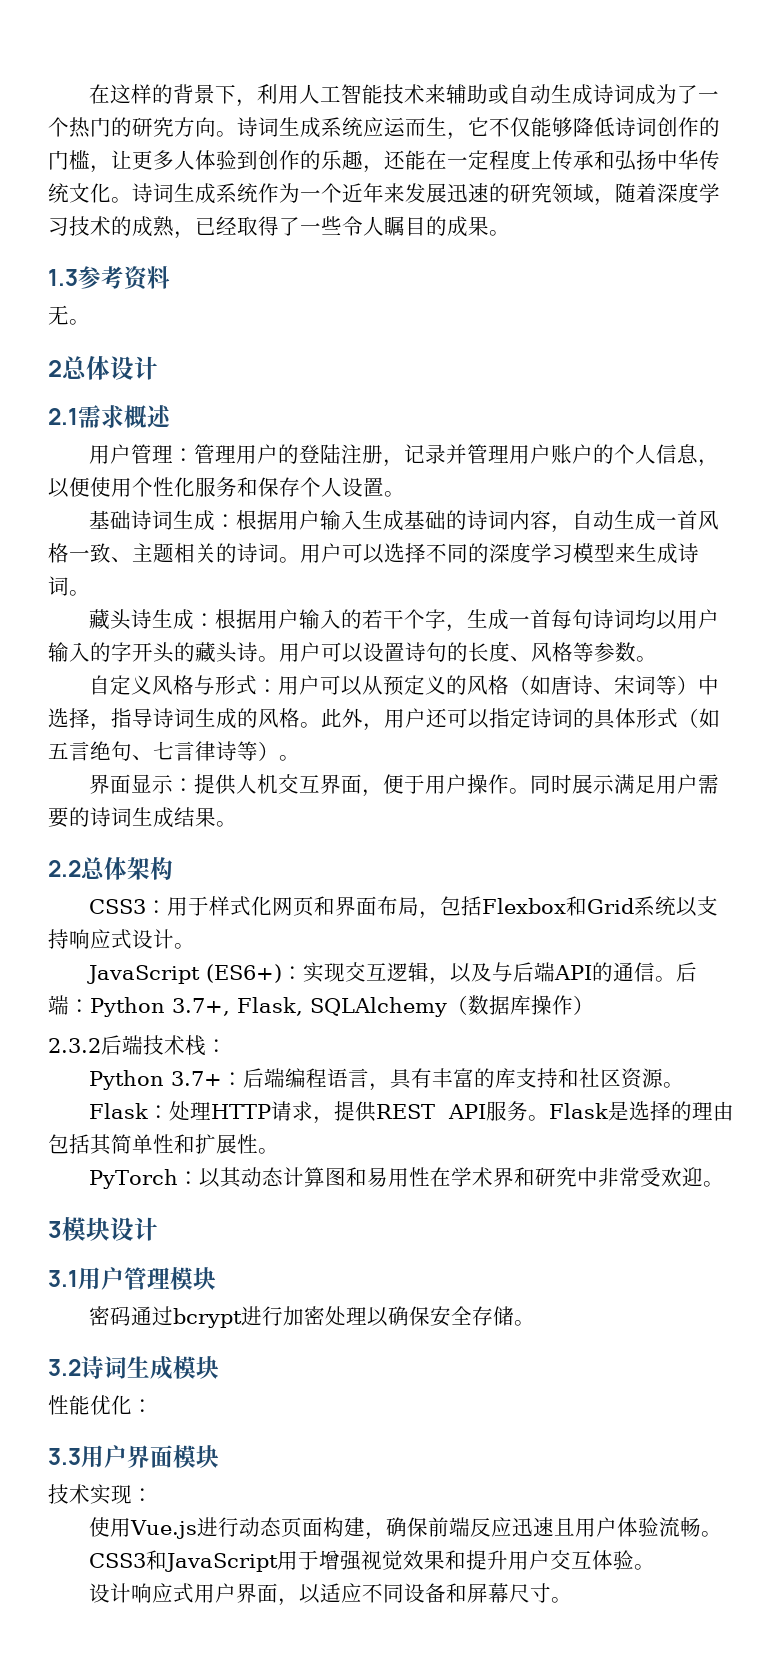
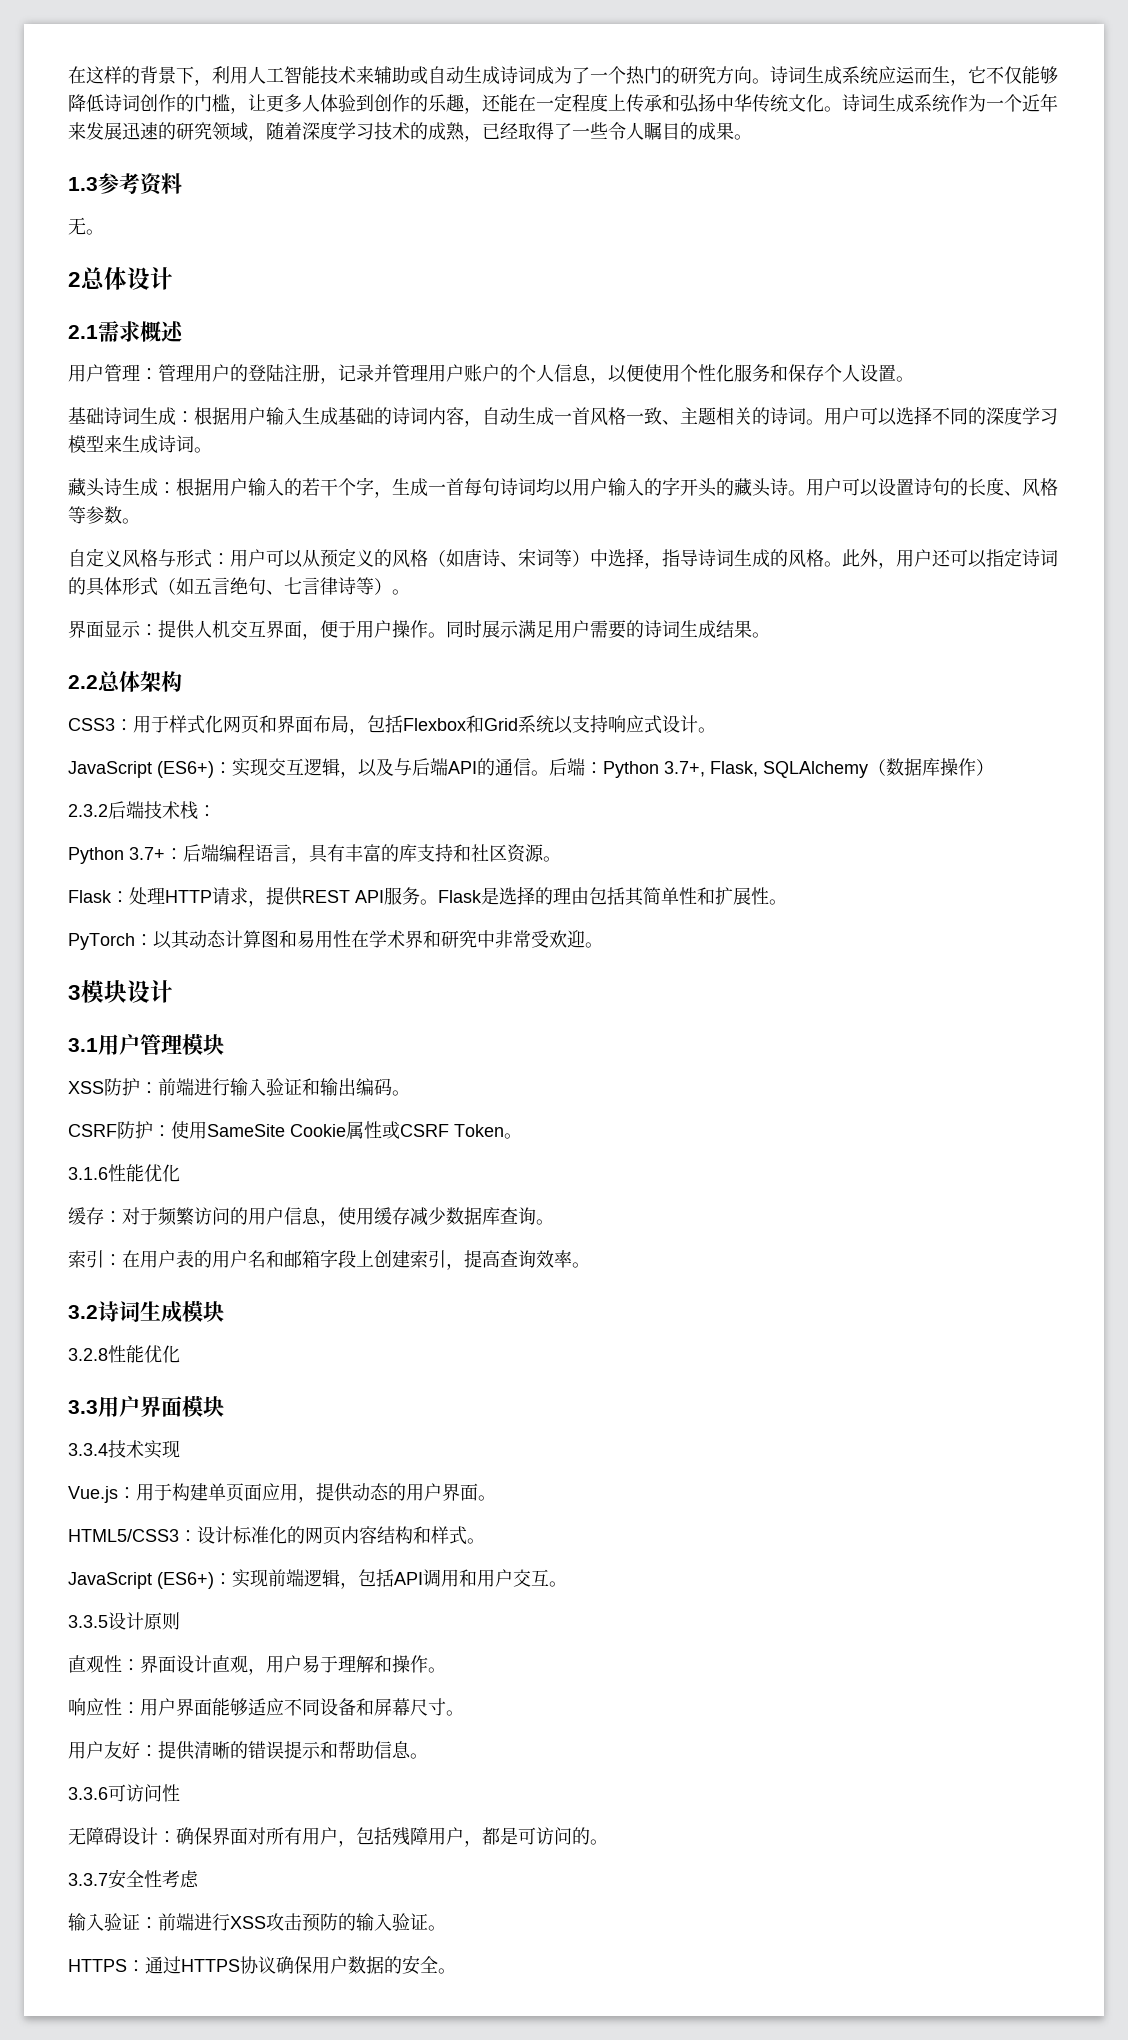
- 密码通过bcrypt进行加密处理以确保安全存储。
+ XSS防护：前端进行输入验证和输出编码。
+ CSRF防护：使用SameSite Cookie属性或CSRF Token。
+ 3.1.6性能优化
+ 缓存：对于频繁访问的用户信息，使用缓存减少数据库查询。
+ 索引：在用户表的用户名和邮箱字段上创建索引，提高查询效率。
- 性能优化：
+ 3.2.8性能优化
- 技术实现：
- 使用Vue.js进行动态页面构建，确保前端反应迅速且用户体验流畅。
- CSS3和JavaScript用于增强视觉效果和提升用户交互体验。
- 设计响应式用户界面，以适应不同设备和屏幕尺寸。
+ 3.3.4技术实现
+ Vue.js：用于构建单页面应用，提供动态的用户界面。
+ HTML5/CSS3：设计标准化的网页内容结构和样式。
+ JavaScript (ES6+)：实现前端逻辑，包括API调用和用户交互。
+ 3.3.5设计原则
+ 直观性：界面设计直观，用户易于理解和操作。
+ 响应性：用户界面能够适应不同设备和屏幕尺寸。
+ 用户友好：提供清晰的错误提示和帮助信息。
+ 3.3.6可访问性
+ 无障碍设计：确保界面对所有用户，包括残障用户，都是可访问的。
+ 3.3.7安全性考虑
+ 输入验证：前端进行XSS攻击预防的输入验证。
+ HTTPS：通过HTTPS协议确保用户数据的安全。

